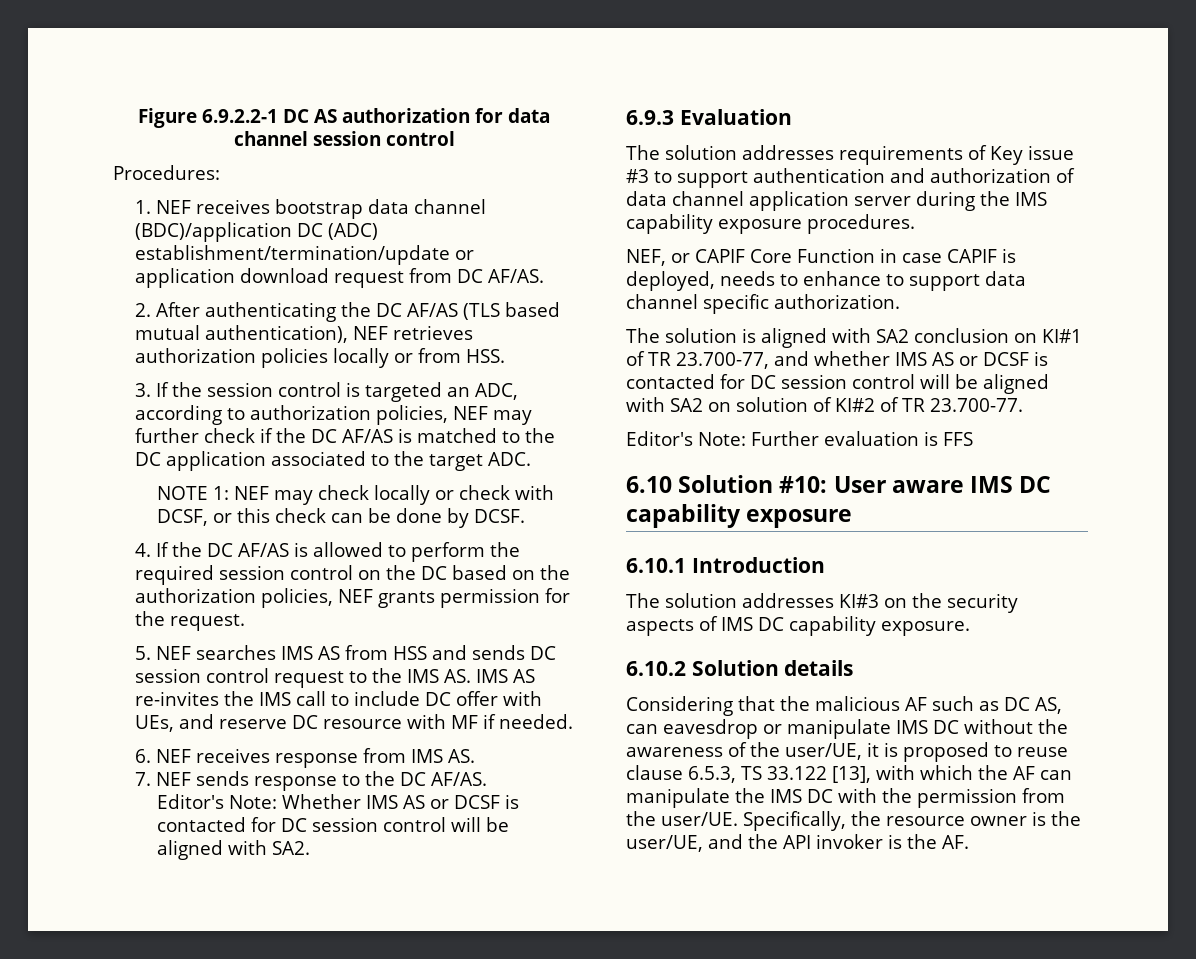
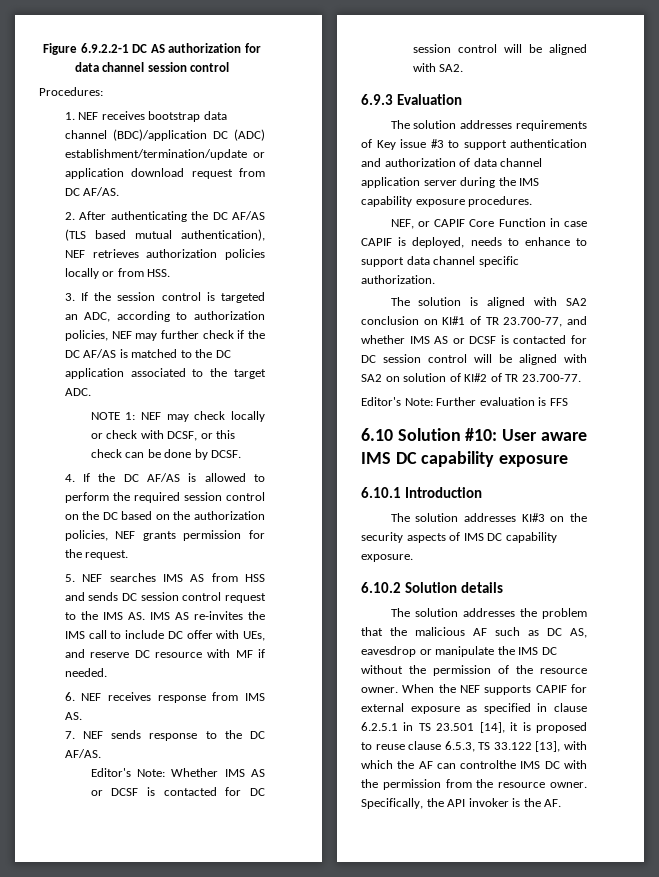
- Considering that the malicious AF such as DC AS, can eavesdrop or manipulate IMS DC without the awareness of the user/UE, it is proposed to reuse clause 6.5.3, TS 33.122 [13], with which the AF can manipulate the IMS DC with the permission from the user/UE. Specifically, the resource owner is the user/UE, and the API invoker is the AF.
+ The solution addresses the problem that the malicious AF such as DC AS, eavesdrop or manipulate the IMS DC without the permission of the resource owner. When the NEF supports CAPIF for external exposure as specified in clause 6.2.5.1 in TS 23.501 [14], it is proposed to reuse clause 6.5.3, TS 33.122 [13], with which the AF can controlthe IMS DC with the permission from the resource owner. Specifically, the API invoker is the AF.

